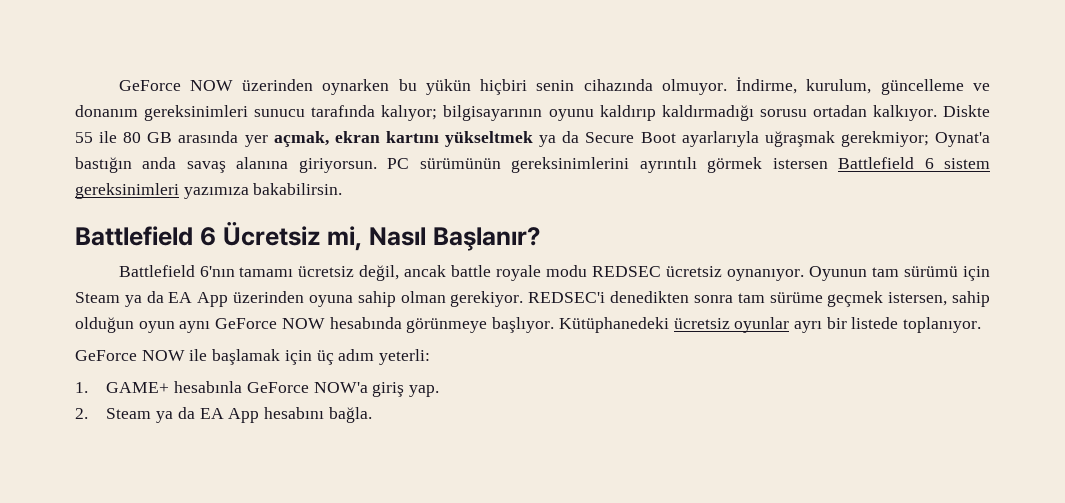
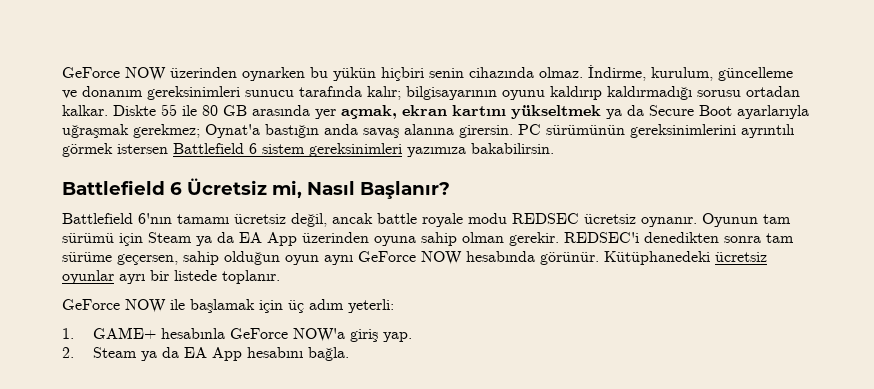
- GeForce NOW üzerinden oynarken bu yükün hiçbiri senin cihazında olmuyor.
+ GeForce NOW üzerinden oynarken bu yükün hiçbiri senin cihazında olmaz.
- İndirme, kurulum, güncelleme ve donanım gereksinimleri sunucu tarafında kalıyor; bilgisayarının oyunu kaldırıp kaldırmadığı sorusu ortadan kalkıyor.
+ İndirme, kurulum, güncelleme ve donanım gereksinimleri sunucu tarafında kalır; bilgisayarının oyunu kaldırıp kaldırmadığı sorusu ortadan kalkar.
- Diskte 55 ile 80 GB arasında yer açmak, ekran kartını yükseltmek ya da Secure Boot ayarlarıyla uğraşmak gerekmiyor; Oynat'a bastığın anda savaş alanına giriyorsun.
+ Diskte 55 ile 80 GB arasında yer açmak, ekran kartını yükseltmek ya da Secure Boot ayarlarıyla uğraşmak gerekmez; Oynat'a bastığın anda savaş alanına girersin.
- Battlefield 6'nın tamamı ücretsiz değil, ancak battle royale modu REDSEC ücretsiz oynanıyor.
+ Battlefield 6'nın tamamı ücretsiz değil, ancak battle royale modu REDSEC ücretsiz oynanır.
- Oyunun tam sürümü için Steam ya da EA App üzerinden oyuna sahip olman gerekiyor.
+ Oyunun tam sürümü için Steam ya da EA App üzerinden oyuna sahip olman gerekir.
- REDSEC'i denedikten sonra tam sürüme geçmek istersen, sahip olduğun oyun aynı GeForce NOW hesabında görünmeye başlıyor.
+ REDSEC'i denedikten sonra tam sürüme geçersen, sahip olduğun oyun aynı GeForce NOW hesabında görünür.
- Kütüphanedeki ücretsiz oyunlar ayrı bir listede toplanıyor.
+ Kütüphanedeki ücretsiz oyunlar ayrı bir listede toplanır.

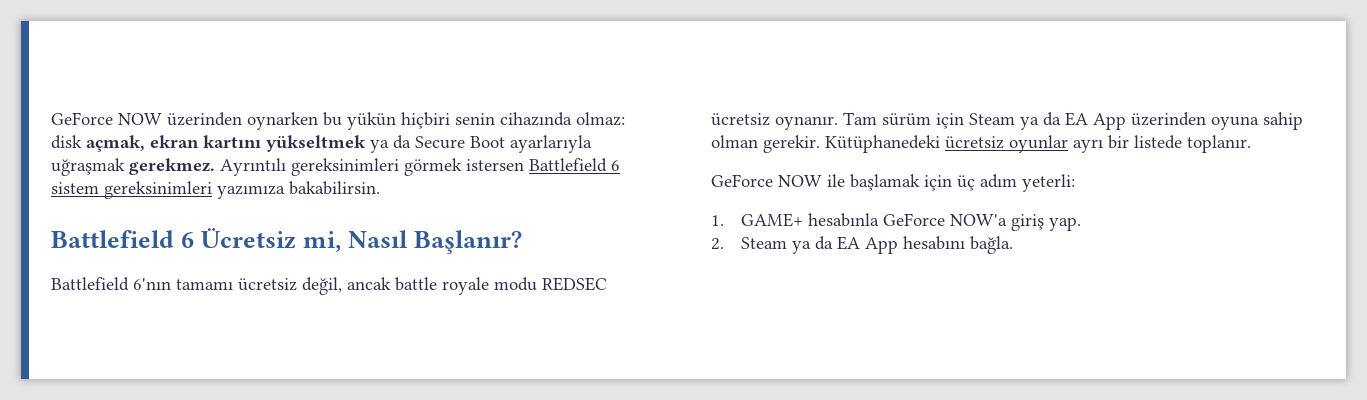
- GeForce NOW üzerinden oynarken bu yükün hiçbiri senin cihazında olmaz. İndirme, kurulum, güncelleme ve donanım gereksinimleri sunucu tarafında kalır; bilgisayarının oyunu kaldırıp kaldırmadığı sorusu ortadan kalkar. Diskte 55 ile 80 GB arasında yer açmak, ekran kartını yükseltmek ya da Secure Boot ayarlarıyla uğraşmak gerekmez; Oynat'a bastığın anda savaş alanına girersin. PC sürümünün gereksinimlerini ayrıntılı görmek istersen Battlefield 6 sistem gereksinimleri yazımıza bakabilirsin.
+ GeForce NOW üzerinden oynarken bu yükün hiçbiri senin cihazında olmaz: disk açmak, ekran kartını yükseltmek ya da Secure Boot ayarlarıyla uğraşmak gerekmez. Ayrıntılı gereksinimleri görmek istersen Battlefield 6 sistem gereksinimleri yazımıza bakabilirsin.
- Oyunun tam sürümü için Steam ya da EA App üzerinden oyuna sahip olman gerekir.
+ Tam sürüm için Steam ya da EA App üzerinden oyuna sahip olman gerekir.
- REDSEC'i denedikten sonra tam sürüme geçersen, sahip olduğun oyun aynı GeForce NOW hesabında görünür.

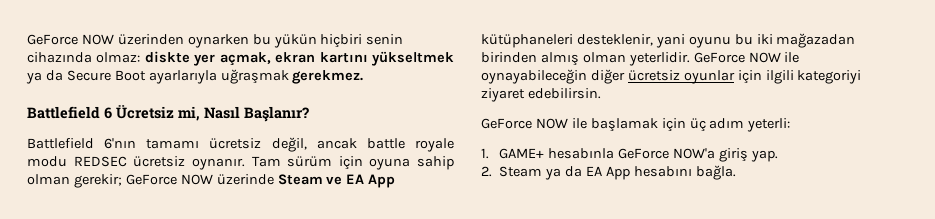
- GeForce NOW üzerinden oynarken bu yükün hiçbiri senin cihazında olmaz: disk açmak, ekran kartını yükseltmek ya da Secure Boot ayarlarıyla uğraşmak gerekmez. Ayrıntılı gereksinimleri görmek istersen Battlefield 6 sistem gereksinimleri yazımıza bakabilirsin.
+ GeForce NOW üzerinden oynarken bu yükün hiçbiri senin cihazında olmaz: diskte yer açmak, ekran kartını yükseltmek ya da Secure Boot ayarlarıyla uğraşmak gerekmez.
- Tam sürüm için Steam ya da EA App üzerinden oyuna sahip olman gerekir. Kütüphanedeki ücretsiz oyunlar ayrı bir listede toplanır.
+ Tam sürüm için oyuna sahip olman gerekir; GeForce NOW üzerinde Steam ve EA App kütüphaneleri desteklenir, yani oyunu bu iki mağazadan birinden almış olman yeterlidir. GeForce NOW ile oynayabileceğin diğer ücretsiz oyunlar için ilgili kategoriyi ziyaret edebilirsin.

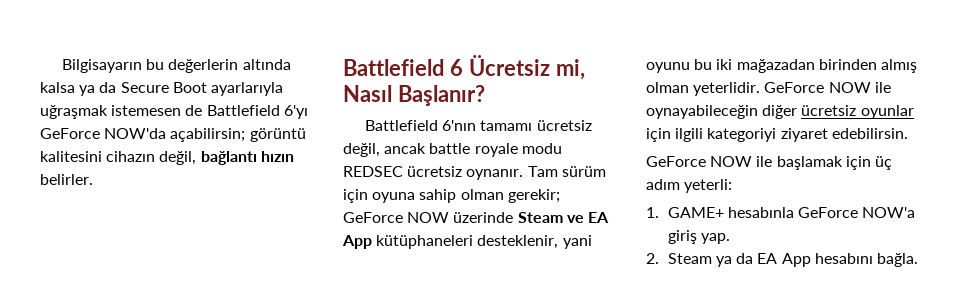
- GeForce NOW üzerinden oynarken bu yükün hiçbiri senin cihazında olmaz: diskte yer açmak, ekran kartını yükseltmek ya da Secure Boot ayarlarıyla uğraşmak gerekmez.
+ Bilgisayarın bu değerlerin altında kalsa ya da Secure Boot ayarlarıyla uğraşmak istemesen de Battlefield 6'yı GeForce NOW'da açabilirsin; görüntü kalitesini cihazın değil, bağlantı hızın belirler.

